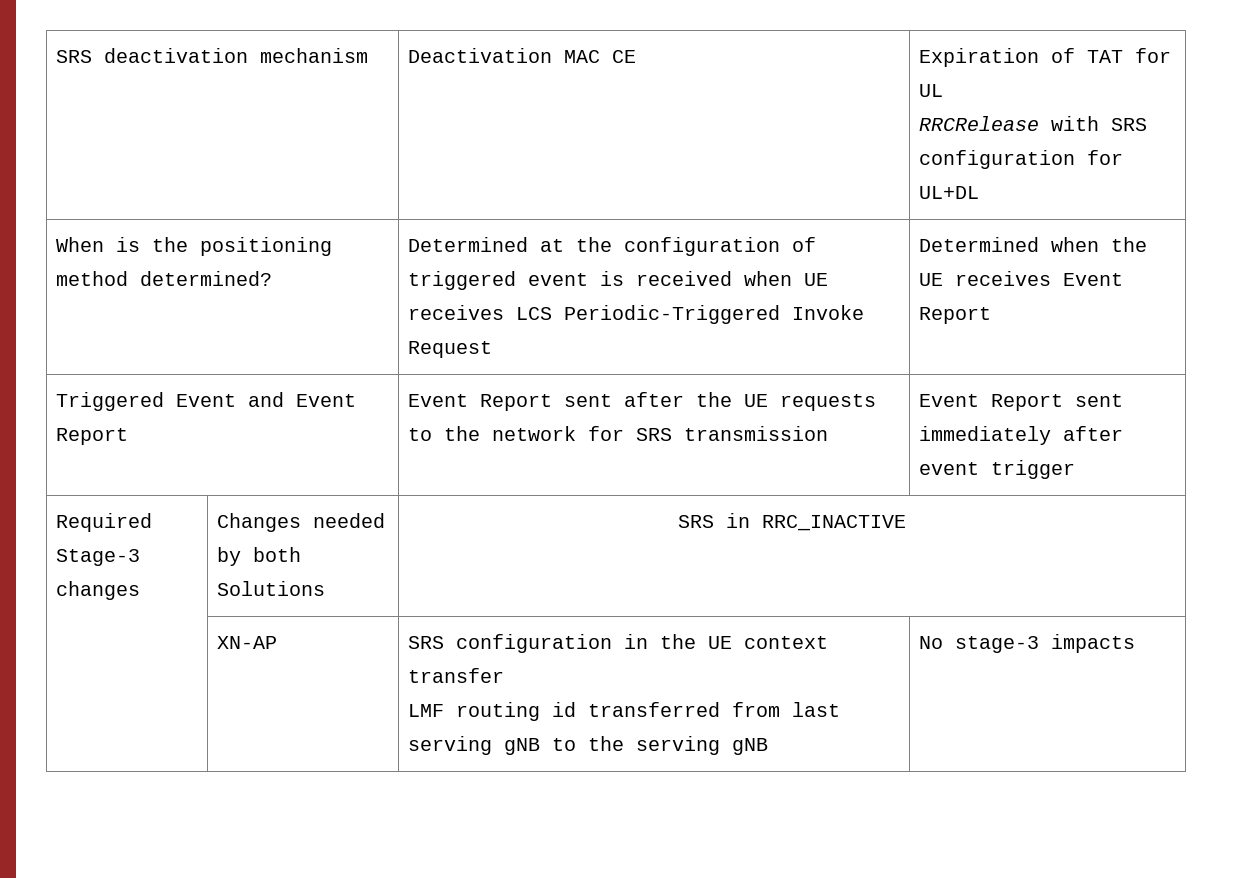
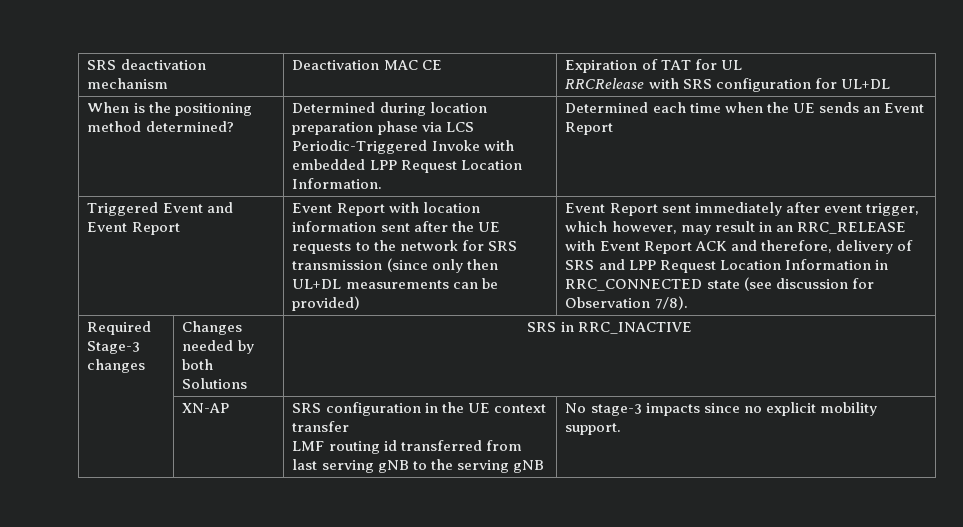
- When is the positioning method determined? | Determined at the configuration of triggered event is received when UE receives LCS Periodic-Triggered Invoke Request | Determined when the UE receives Event Report
+ When is the positioning method determined? | Determined during location preparation phase via LCS Periodic-Triggered Invoke with embedded LPP Request Location Information. | Determined each time when the UE sends an Event Report
- Event Report sent after the UE requests to the network for SRS transmission
+ Event Report with location information sent after the UE requests to the network for SRS transmission (since only then UL+DL measurements can be provided)
- Event Report sent immediately after event trigger
+ Event Report sent immediately after event trigger, which however, may result in an RRC_RELEASE with Event Report ACK and therefore, delivery of SRS and LPP Request Location Information in RRC_CONNECTED state (see discussion for Observation 7/8).
  | XN-AP | SRS configuration in the UE context transfer
- LMF routing id transferred from last serving gNB to the serving gNB | No stage-3 impacts
+ LMF routing id transferred from last serving gNB to the serving gNB | No stage-3 impacts since no explicit mobility support.

